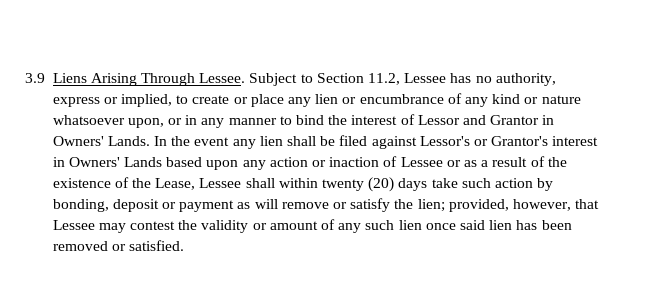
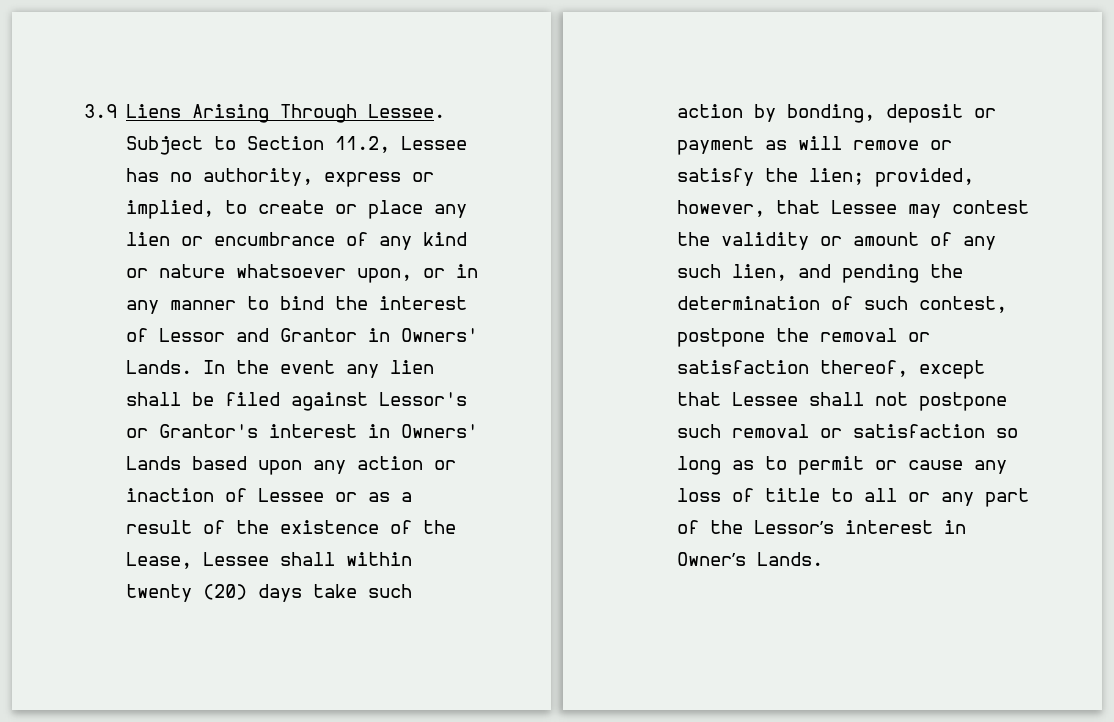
- provided, however, that Lessee may contest the validity or amount of any such lien once said lien has been removed or satisfied.
+ provided, however, that Lessee may contest the validity or amount of any such lien, and pending the determination of such contest, postpone the removal or satisfaction thereof, except that Lessee shall not postpone such removal or satisfaction so long as to permit or cause any loss of title to all or any part of the Lessor’s interest in Owner’s Lands.

